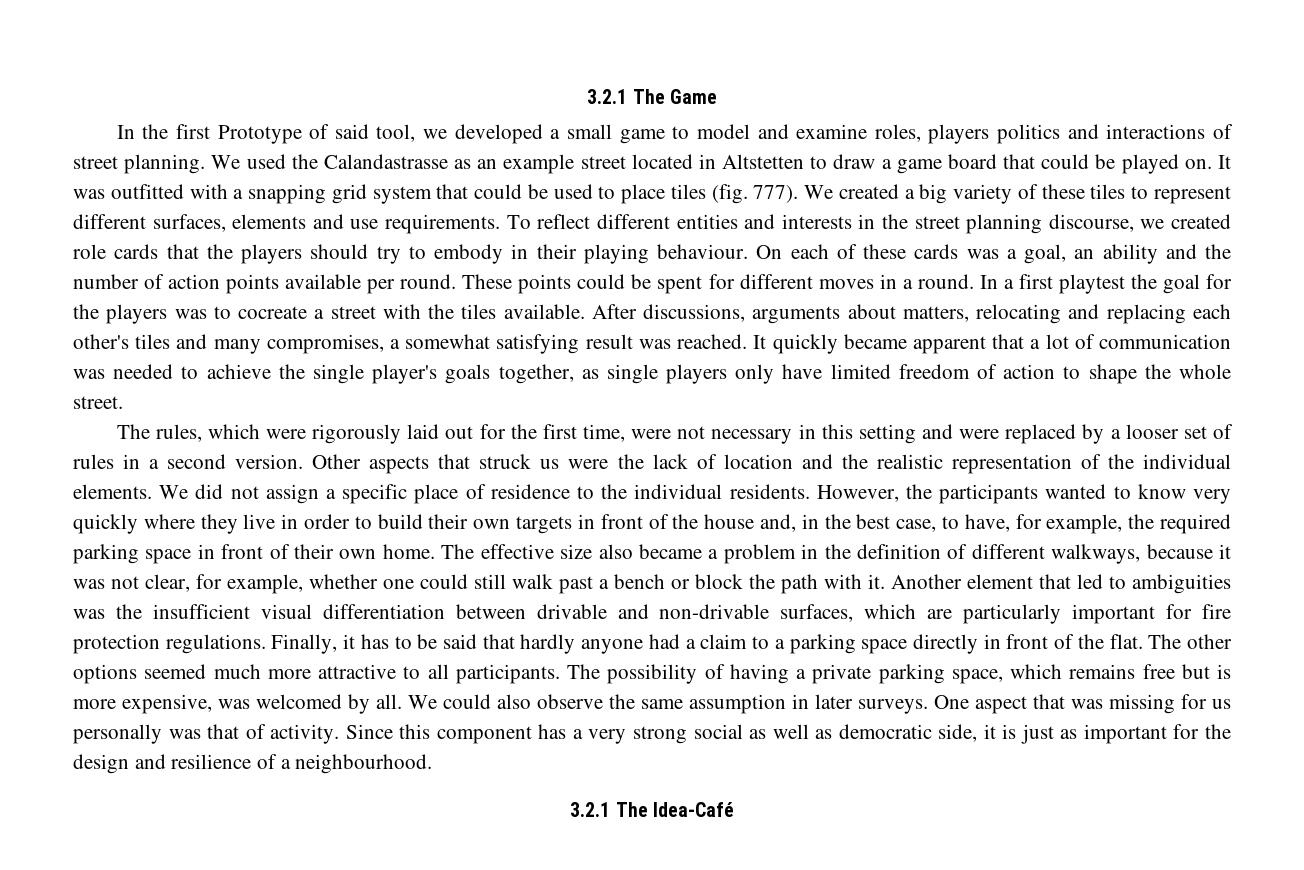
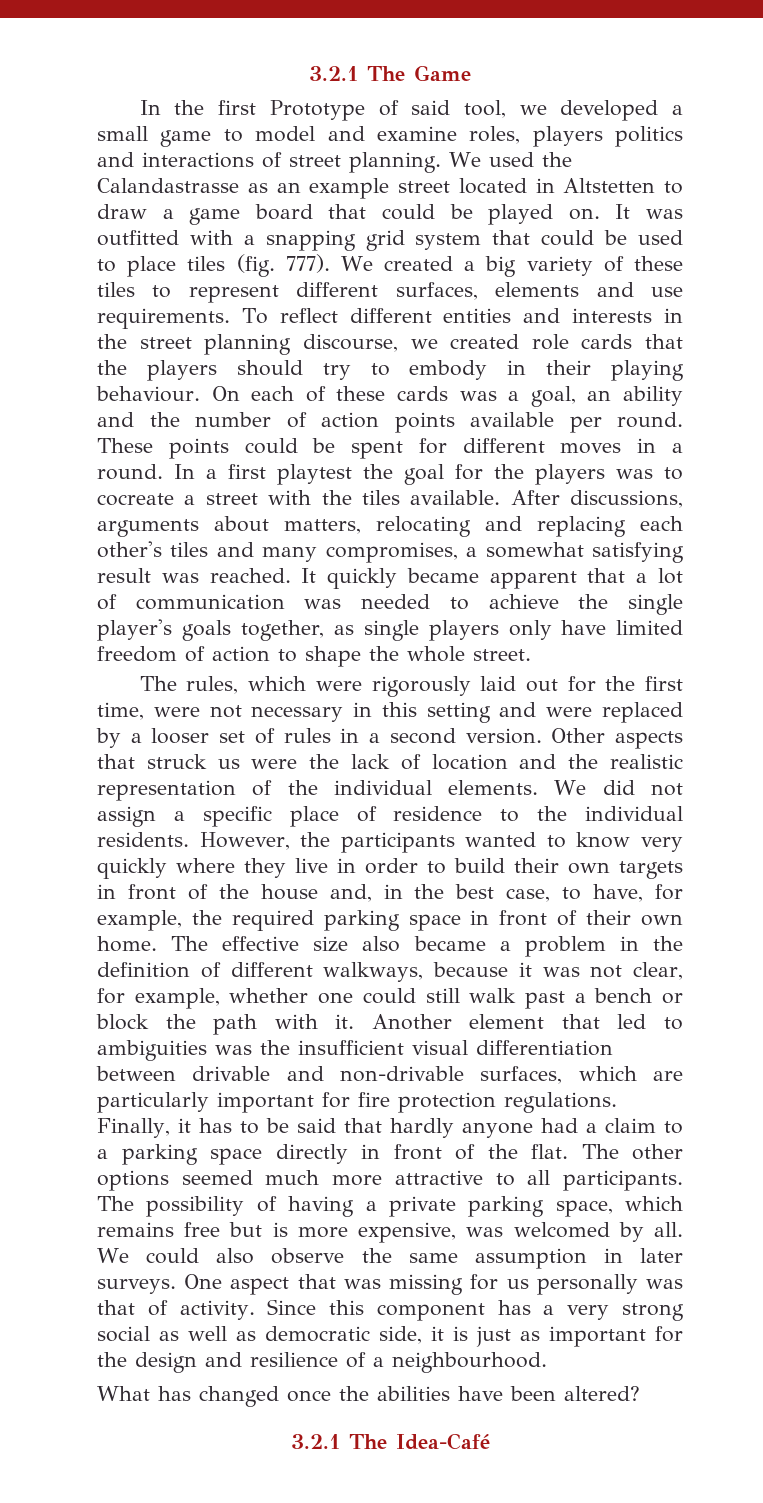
+ What has changed once the abilities have been altered?

